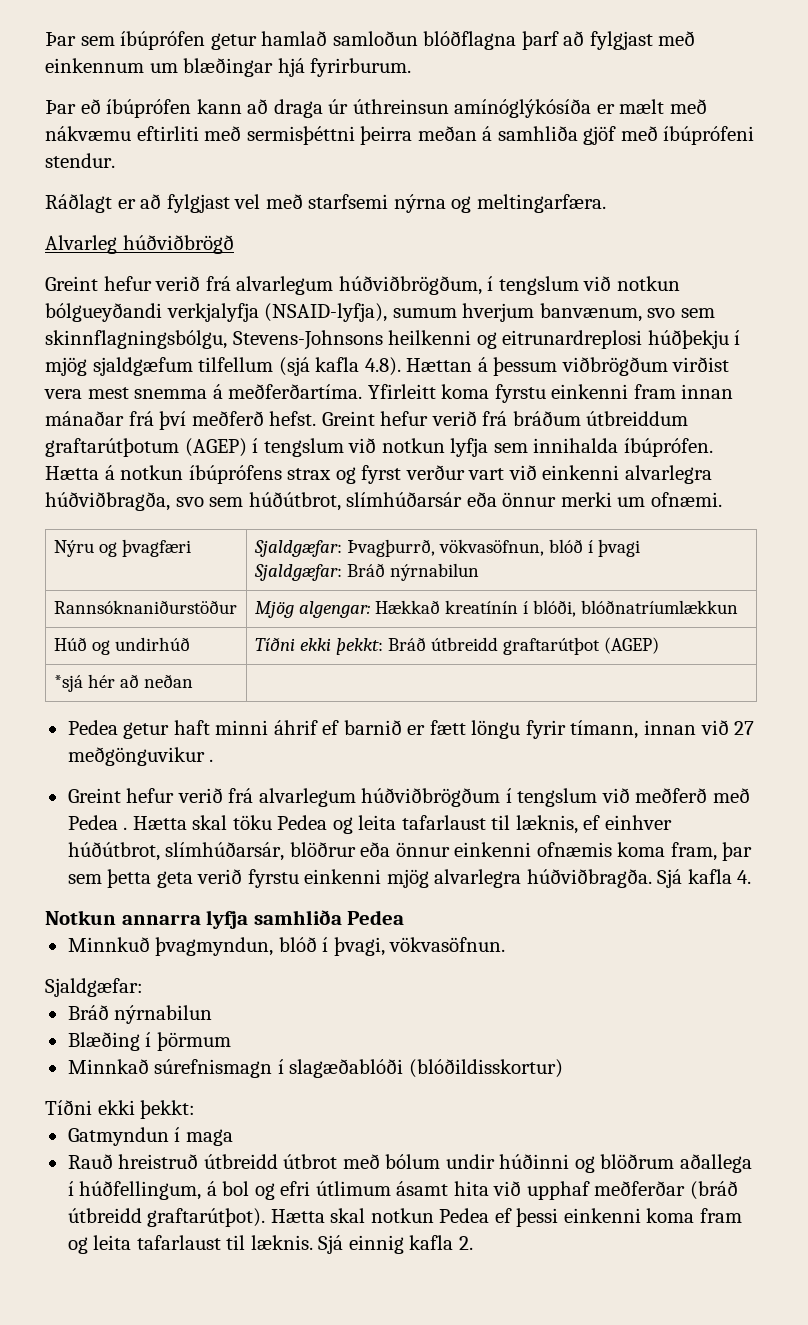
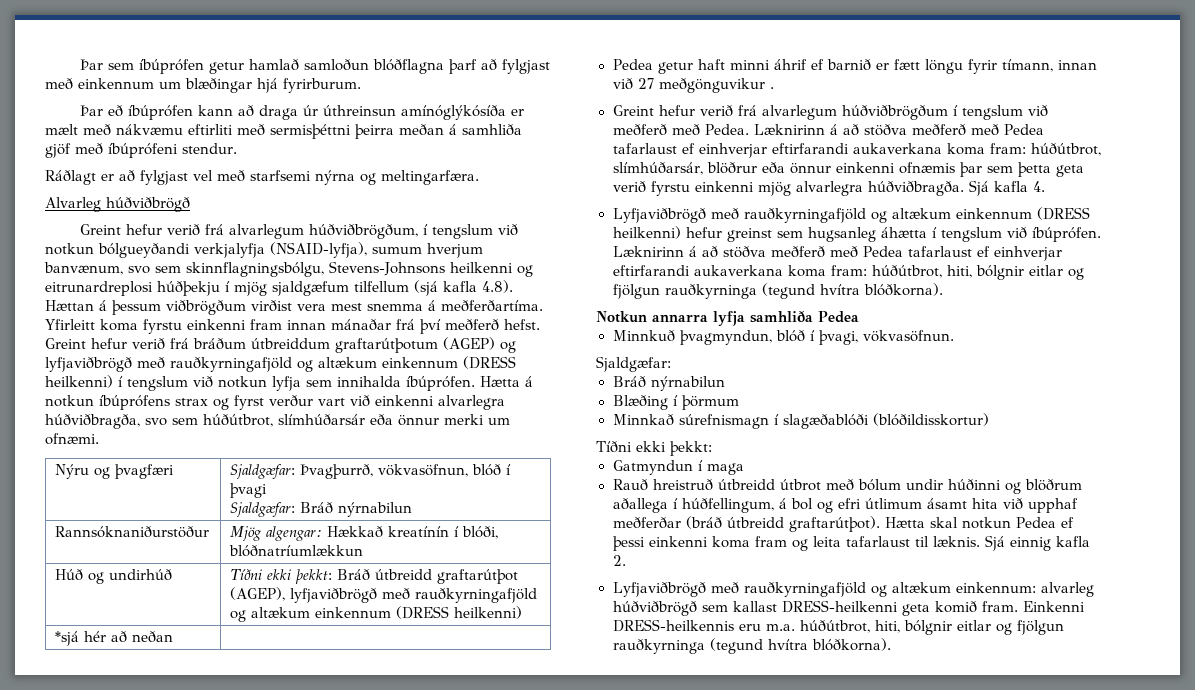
- Greint hefur verið frá bráðum útbreiddum graftarútþotum (AGEP) í tengslum við notkun lyfja sem innihalda íbúprófen.
+ Greint hefur verið frá bráðum útbreiddum graftarútþotum (AGEP) og lyfjaviðbrögð með rauðkyrningafjöld og altækum einkennum (DRESS heilkenni) í tengslum við notkun lyfja sem innihalda íbúprófen.
- Húð og undirhúð | Tíðni ekki þekkt: Bráð útbreidd graftarútþot (AGEP)
+ Húð og undirhúð | Tíðni ekki þekkt: Bráð útbreidd graftarútþot (AGEP), lyfjaviðbrögð með rauðkyrningafjöld og altækum einkennum (DRESS heilkenni)
- Greint hefur verið frá alvarlegum húðviðbrögðum í tengslum við meðferð með Pedea . Hætta skal töku Pedea og leita tafarlaust til læknis, ef einhver húðútbrot, slímhúðarsár, blöðrur eða önnur einkenni ofnæmis koma fram, þar sem þetta geta verið fyrstu einkenni mjög alvarlegra húðviðbragða.
+ Greint hefur verið frá alvarlegum húðviðbrögðum í tengslum við meðferð með Pedea. Læknirinn á að stöðva meðferð með Pedea tafarlaust ef einhverjar eftirfarandi aukaverkana koma fram: húðútbrot, slímhúðarsár, blöðrur eða önnur einkenni ofnæmis þar sem þetta geta verið fyrstu einkenni mjög alvarlegra húðviðbragða.
+ Lyfjaviðbrögð með rauðkyrningafjöld og altækum einkennum (DRESS heilkenni) hefur greinst sem hugsanleg áhætta í tengslum við íbúprófen. Læknirinn á að stöðva meðferð með Pedea tafarlaust ef einhverjar eftirfarandi aukaverkana koma fram: húðútbrot, hiti, bólgnir eitlar og fjölgun rauðkyrninga (tegund hvítra blóðkorna).
+ Lyfjaviðbrögð með rauðkyrningafjöld og altækum einkennum: alvarleg húðviðbrögð sem kallast DRESS-heilkenni geta komið fram. Einkenni DRESS-heilkennis eru m.a. húðútbrot, hiti, bólgnir eitlar og fjölgun rauðkyrninga (tegund hvítra blóðkorna).

